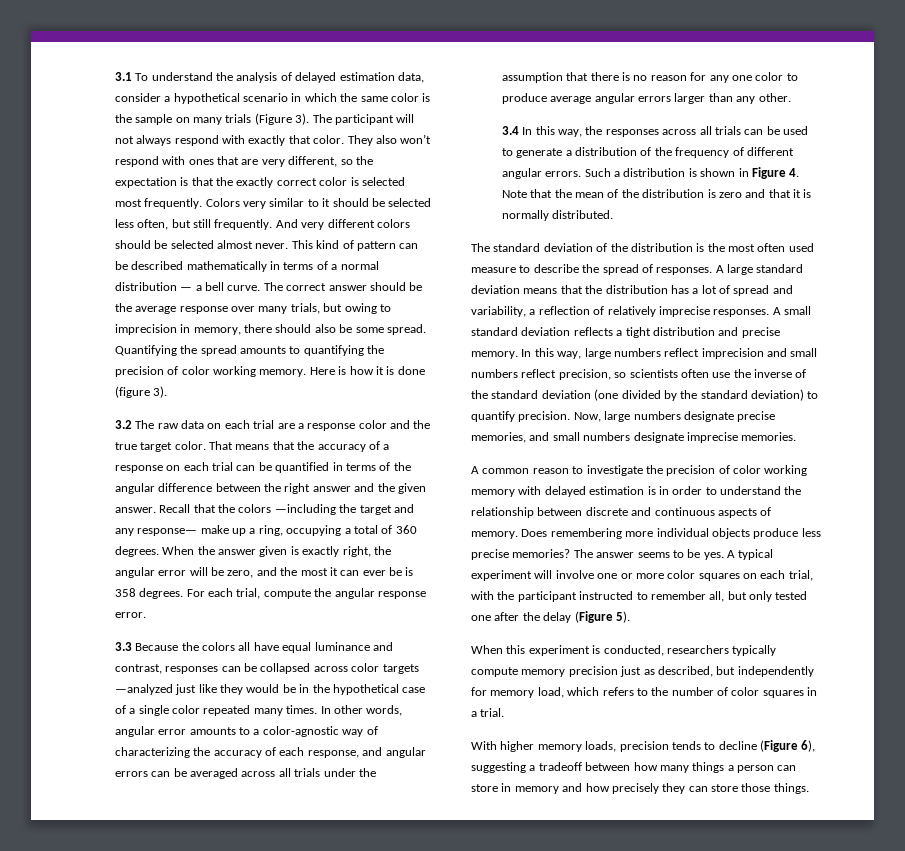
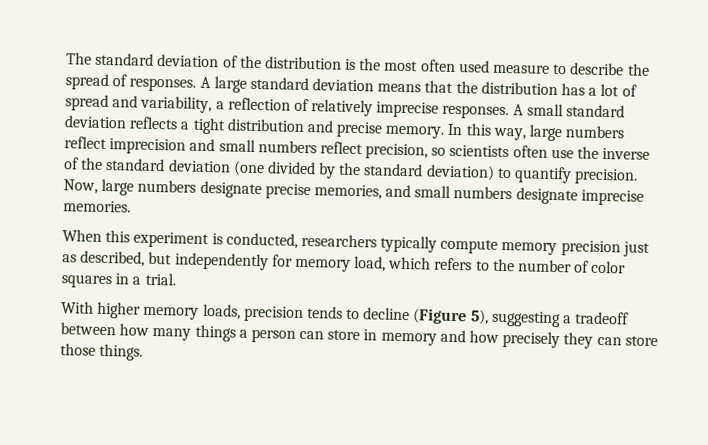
- 3.1 To understand the analysis of delayed estimation data, consider a hypothetical scenario in which the same color is the sample on many trials (Figure 3). The participant will not always respond with exactly that color. They also won’t respond with ones that are very different, so the expectation is that the exactly correct color is selected most frequently. Colors very similar to it should be selected less often, but still frequently. And very different colors should be selected almost never. This kind of pattern can be described mathematically in terms of a normal distribution — a bell curve. The correct answer should be the average response over many trials, but owing to imprecision in memory, there should also be some spread. Quantifying the spread amounts to quantifying the precision of color working memory. Here is how it is done (figure 3).
- 3.2 The raw data on each trial are a response color and the true target color. That means that the accuracy of a response on each trial can be quantified in terms of the angular difference between the right answer and the given answer. Recall that the colors —including the target and any response— make up a ring, occupying a total of 360 degrees. When the answer given is exactly right, the angular error will be zero, and the most it can ever be is 358 degrees. For each trial, compute the angular response error.
- 3.3 Because the colors all have equal luminance and contrast, responses can be collapsed across color targets —analyzed just like they would be in the hypothetical case of a single color repeated many times. In other words, angular error amounts to a color-agnostic way of characterizing the accuracy of each response, and angular errors can be averaged across all trials under the assumption that there is no reason for any one color to produce average angular errors larger than any other.
- 3.4 In this way, the responses across all trials can be used to generate a distribution of the frequency of different angular errors. Such a distribution is shown in Figure 4. Note that the mean of the distribution is zero and that it is normally distributed.
- A common reason to investigate the precision of color working memory with delayed estimation is in order to understand the relationship between discrete and continuous aspects of memory. Does remembering more individual objects produce less precise memories? The answer seems to be yes. A typical experiment will involve one or more color squares on each trial, with the participant instructed to remember all, but only tested one after the delay (Figure 5).
- With higher memory loads, precision tends to decline (Figure 6), suggesting a tradeoff between how many things a person can store in memory and how precisely they can store those things.
+ With higher memory loads, precision tends to decline (Figure 5), suggesting a tradeoff between how many things a person can store in memory and how precisely they can store those things.

